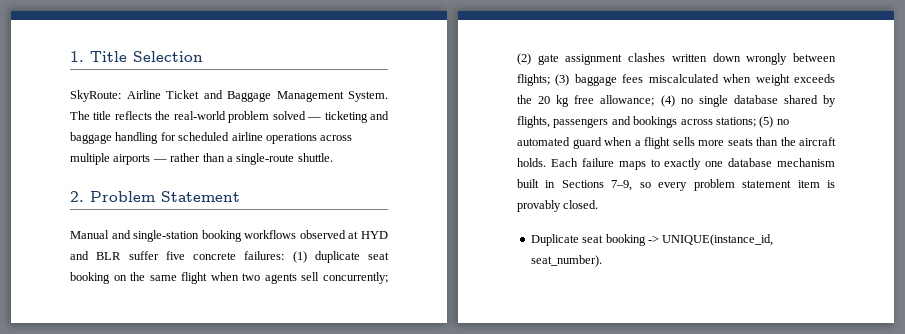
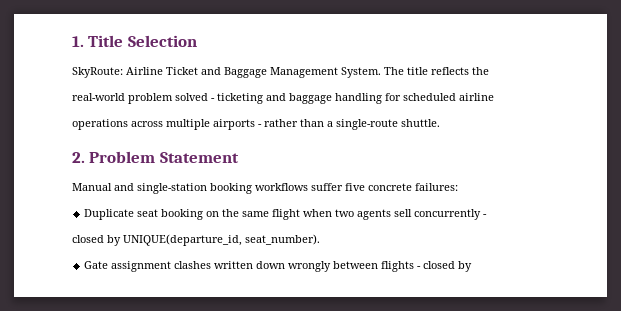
- The title reflects the real-world problem solved — ticketing and baggage handling for scheduled airline operations across multiple airports — rather than a single-route shuttle.
+ The title reflects the
+ real-world problem solved - ticketing and baggage handling for scheduled airline
+ operations across multiple airports - rather than a single-route shuttle.
- Manual and single-station booking workflows observed at HYD and BLR suffer five concrete failures: (1) duplicate seat booking on the same flight when two agents sell concurrently; (2) gate assignment clashes written down wrongly between flights; (3) baggage fees miscalculated when weight exceeds the 20 kg free allowance; (4) no single database shared by flights, passengers and bookings across stations; (5) no automated guard when a flight sells more seats than the aircraft holds. Each failure maps to exactly one database mechanism built in Sections 7–9, so every problem statement item is provably closed.
- Duplicate seat booking -> UNIQUE(instance_id, seat_number).
+ Manual and single-station booking workflows suffer five concrete failures:
+ Duplicate seat booking on the same flight when two agents sell concurrently -
+ closed by UNIQUE(departure_id, seat_number).
+ Gate assignment clashes written down wrongly between flights - closed by

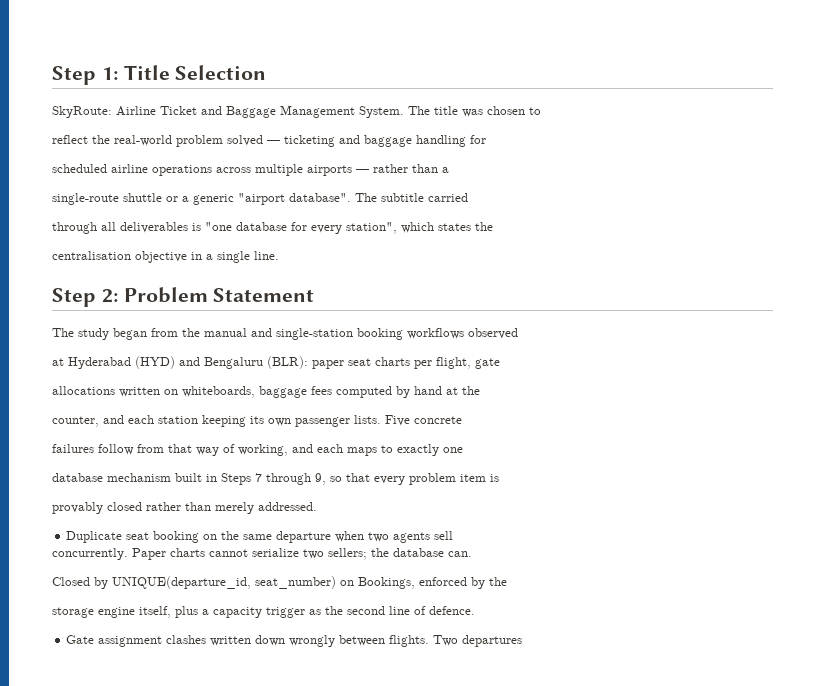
- 1. Title Selection
+ Step 1: Title Selection
- The title reflects the
- real-world problem solved - ticketing and baggage handling for scheduled airline
- operations across multiple airports - rather than a single-route shuttle.
- 2. Problem Statement
- Manual and single-station booking workflows suffer five concrete failures:
+ The title was chosen to
+ reflect the real-world problem solved — ticketing and baggage handling for
+ scheduled airline operations across multiple airports — rather than a
+ single-route shuttle or a generic "airport database". The subtitle carried
+ through all deliverables is "one database for every station", which states the
+ centralisation objective in a single line.
+ Step 2: Problem Statement
+ The study began from the manual and single-station booking workflows observed
+ at Hyderabad (HYD) and Bengaluru (BLR): paper seat charts per flight, gate
+ allocations written on whiteboards, baggage fees computed by hand at the
+ counter, and each station keeping its own passenger lists. Five concrete
+ failures follow from that way of working, and each maps to exactly one
+ database mechanism built in Steps 7 through 9, so that every problem item is
+ provably closed rather than merely addressed.
- Duplicate seat booking on the same flight when two agents sell concurrently -
- closed by UNIQUE(departure_id, seat_number).
+ Duplicate seat booking on the same departure when two agents sell
+ concurrently. Paper charts cannot serialize two sellers; the database can.
+ Closed by UNIQUE(departure_id, seat_number) on Bookings, enforced by the
+ storage engine itself, plus a capacity trigger as the second line of defence.
- Gate assignment clashes written down wrongly between flights - closed by
+ Gate assignment clashes written down wrongly between flights. Two departures

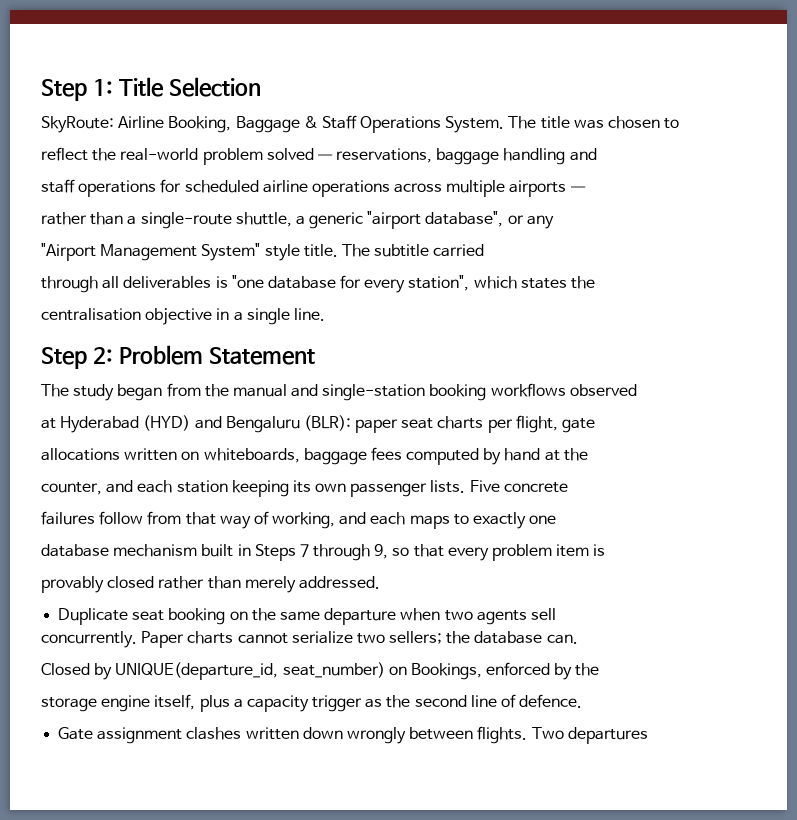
- SkyRoute: Airline Ticket and Baggage Management System.
+ SkyRoute: Airline Booking, Baggage & Staff Operations System.
- reflect the real-world problem solved — ticketing and baggage handling for
- scheduled airline operations across multiple airports — rather than a
- single-route shuttle or a generic "airport database".
+ reflect the real-world problem solved — reservations, baggage handling and
+ staff operations for scheduled airline operations across multiple airports —
+ rather than a single-route shuttle, a generic "airport database", or any
+ "Airport Management System" style title.

